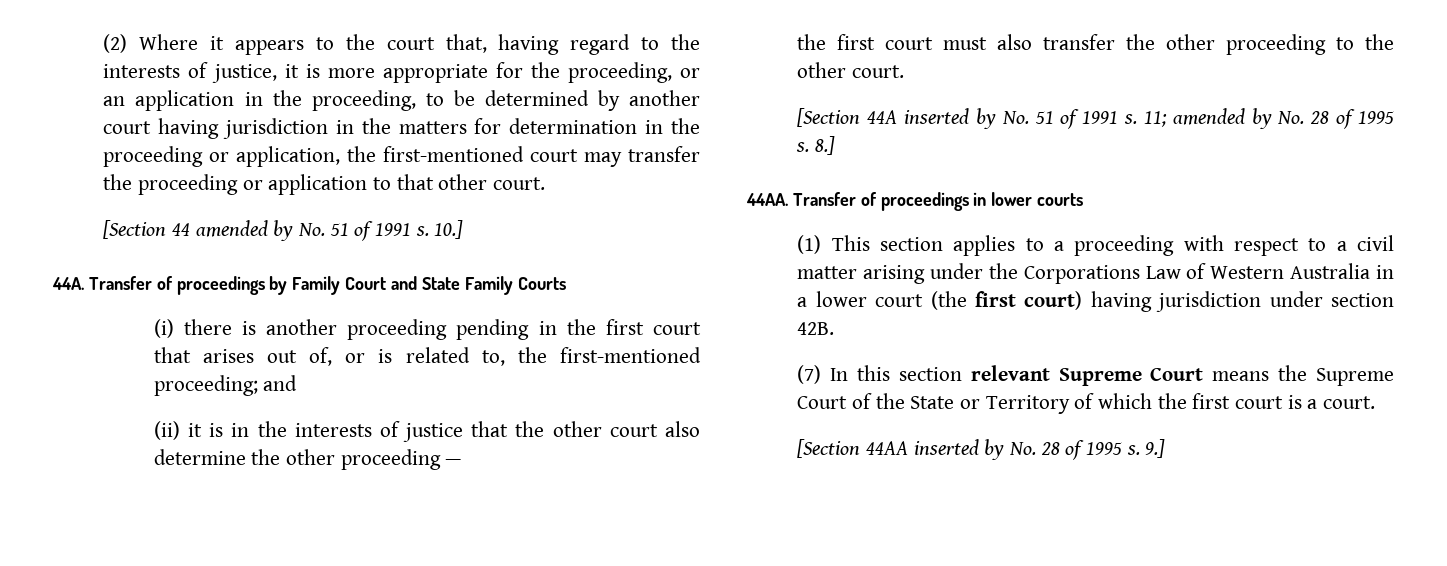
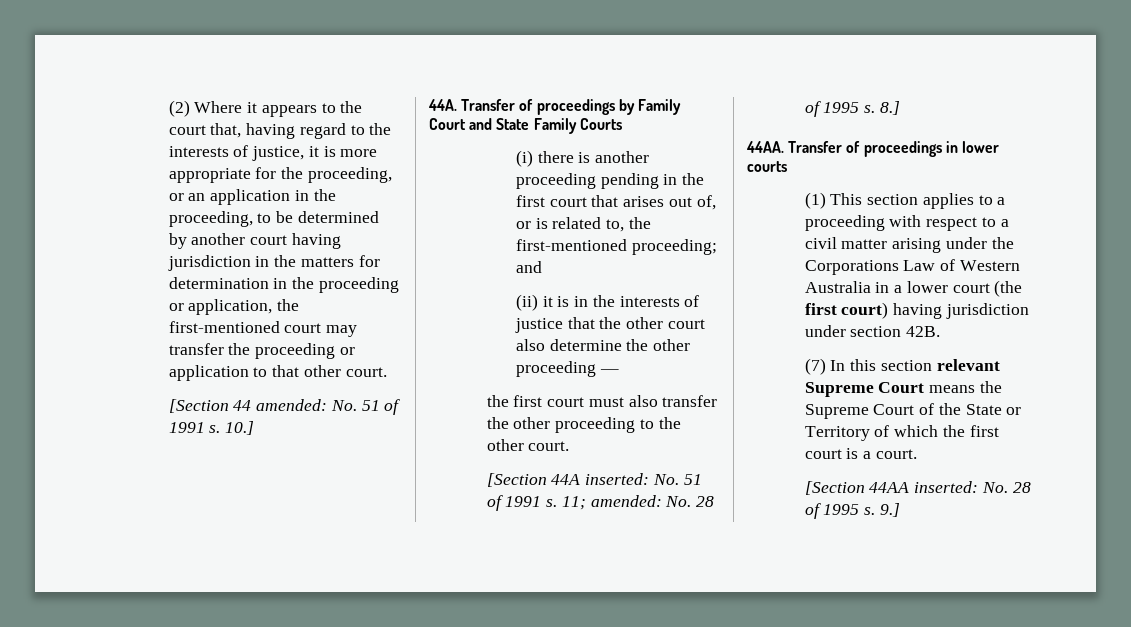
- [Section 44 amended by No. 51 of 1991 s.
+ [Section 44 amended: No. 51 of 1991 s.
- [Section 44A inserted by No. 51 of 1991 s.
+ [Section 44A inserted: No. 51 of 1991 s.
- 11; amended by No. 28 of 1995 s.
+ 11; amended: No. 28 of 1995 s.
- [Section 44AA inserted by No. 28 of 1995 s.
+ [Section 44AA inserted: No. 28 of 1995 s.

